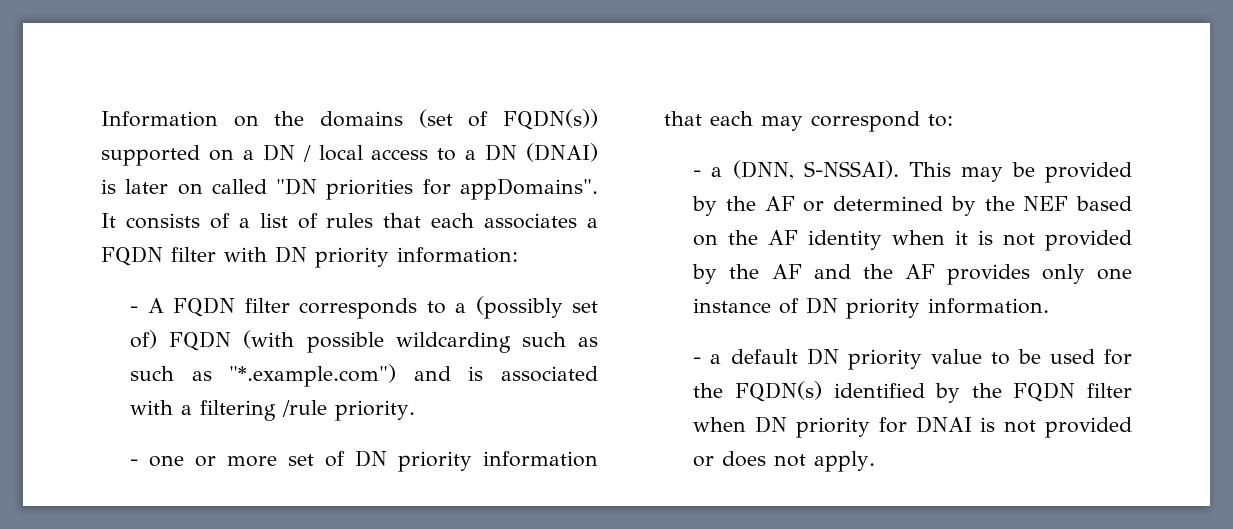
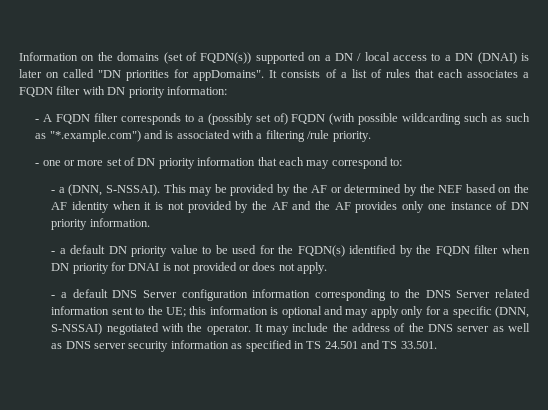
+ - a default DNS Server configuration information corresponding to the DNS Server related information sent to the UE; this information is optional and may apply only for a specific (DNN, S-NSSAI) negotiated with the operator. It may include the address of the DNS server as well as DNS server security information as specified in TS 24.501 and TS 33.501.

